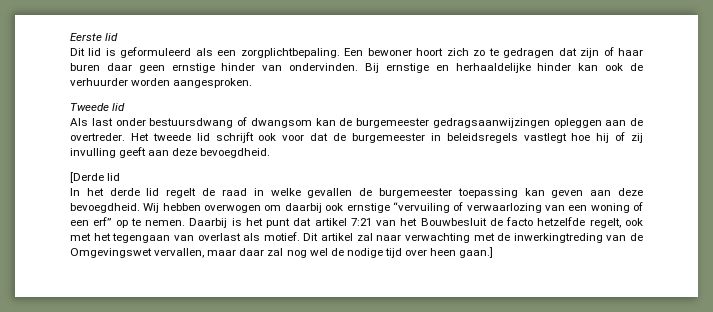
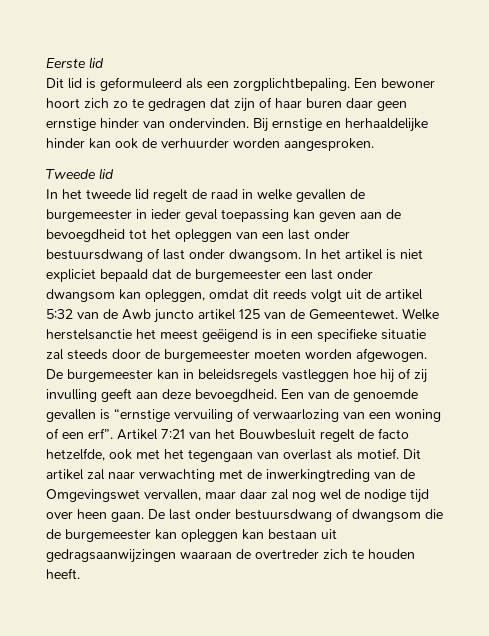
- Als last onder bestuursdwang of dwangsom kan de burgemeester gedragsaanwijzingen opleggen aan de overtreder. Het tweede lid schrijft ook voor dat de burgemeester in beleidsregels vastlegt hoe hij of zij invulling geeft aan deze bevoegdheid.
- [Derde lid
- In het derde lid regelt de raad in welke gevallen de burgemeester toepassing kan geven aan deze bevoegdheid. Wij hebben overwogen om daarbij ook ernstige “vervuiling of verwaarlozing van een woning of een erf” op te nemen. Daarbij is het punt dat artikel 7:21 van het Bouwbesluit de facto hetzelfde regelt, ook met het tegengaan van overlast als motief.
+ In het tweede lid regelt de raad in welke gevallen de burgemeester in ieder geval toepassing kan geven aan de bevoegdheid tot het opleggen van een last onder bestuursdwang of last onder dwangsom. In het artikel is niet expliciet bepaald dat de burgemeester een last onder dwangsom kan opleggen, omdat dit reeds volgt uit de artikel 5:32 van de Awb juncto artikel 125 van de Gemeentewet. Welke herstelsanctie het meest geëigend is in een specifieke situatie zal steeds door de burgemeester moeten worden afgewogen. De burgemeester kan in beleidsregels vastleggen hoe hij of zij invulling geeft aan deze bevoegdheid. Een van de genoemde gevallen is “ernstige vervuiling of verwaarlozing van een woning of een erf”. Artikel 7:21 van het Bouwbesluit regelt de facto hetzelfde, ook met het tegengaan van overlast als motief.
- Dit artikel zal naar verwachting met de inwerkingtreding van de Omgevingswet vervallen, maar daar zal nog wel de nodige tijd over heen gaan.]
+ Dit artikel zal naar verwachting met de inwerkingtreding van de Omgevingswet vervallen, maar daar zal nog wel de nodige tijd over heen gaan. De last onder bestuursdwang of dwangsom die de burgemeester kan opleggen kan bestaan uit gedragsaanwijzingen waaraan de overtreder zich te houden heeft.

